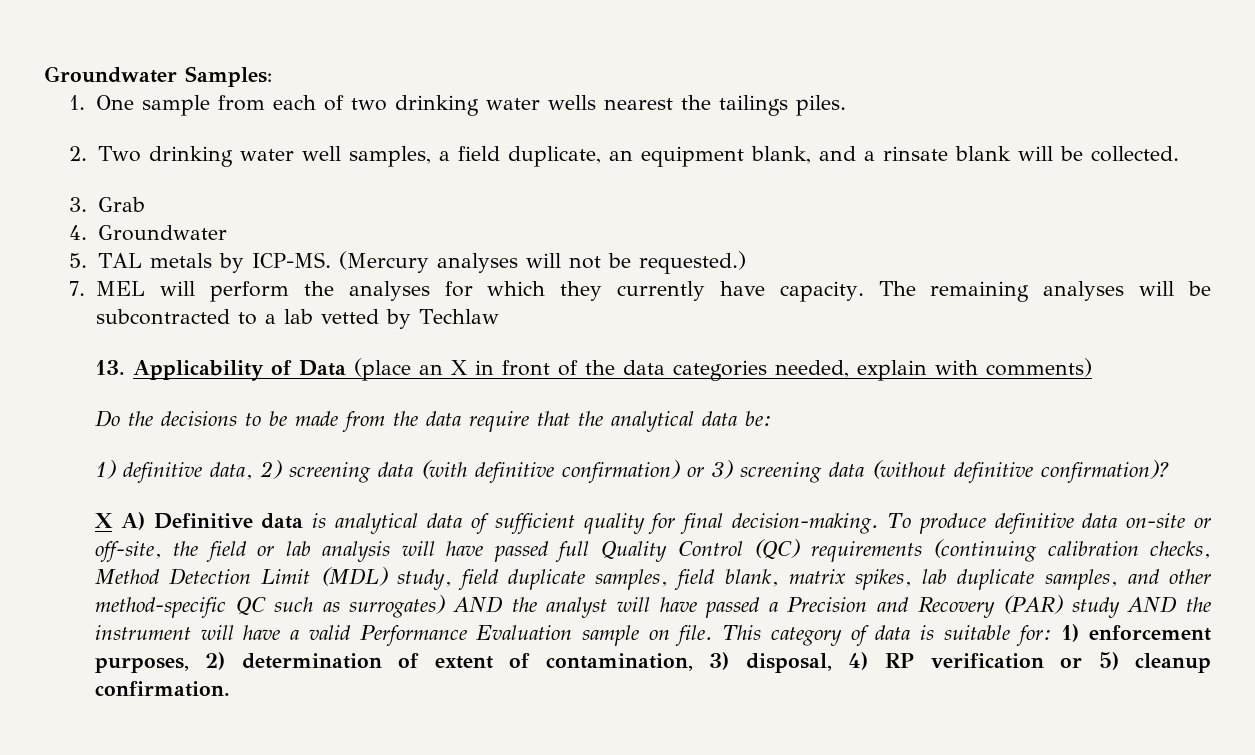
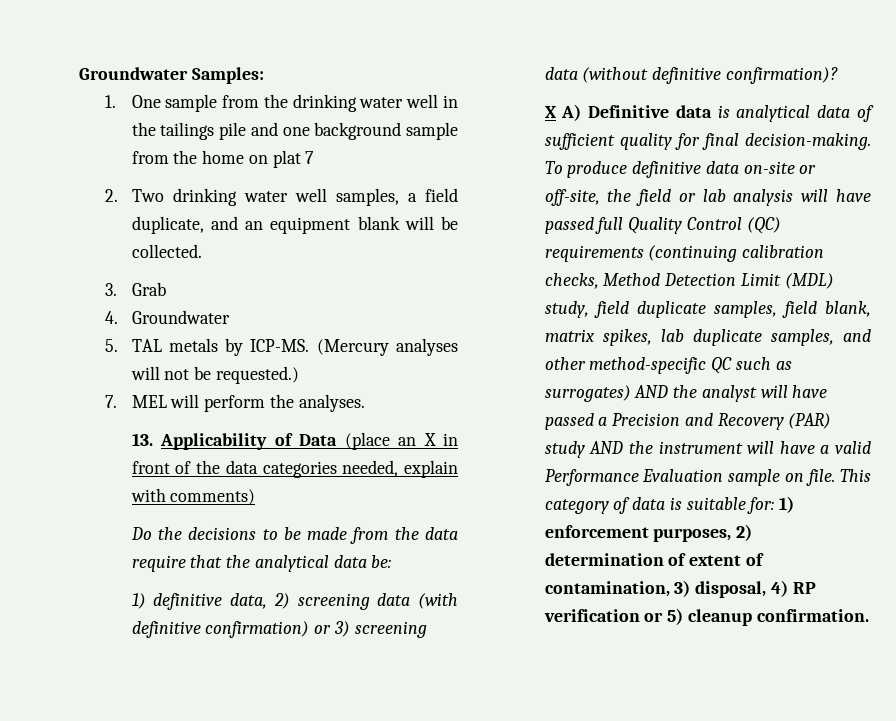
- 1. One sample from each of two drinking water wells nearest the tailings piles.
+ 1. One sample from the drinking water well in the tailings pile and one background sample from the home on plat 7
- 2. Two drinking water well samples, a field duplicate, an equipment blank, and a rinsate blank will be collected.
+ 2. Two drinking water well samples, a field duplicate, and an equipment blank will be collected.
- 7. MEL will perform the analyses for which they currently have capacity. The remaining analyses will be subcontracted to a lab vetted by Techlaw
+ 7. MEL will perform the analyses.

